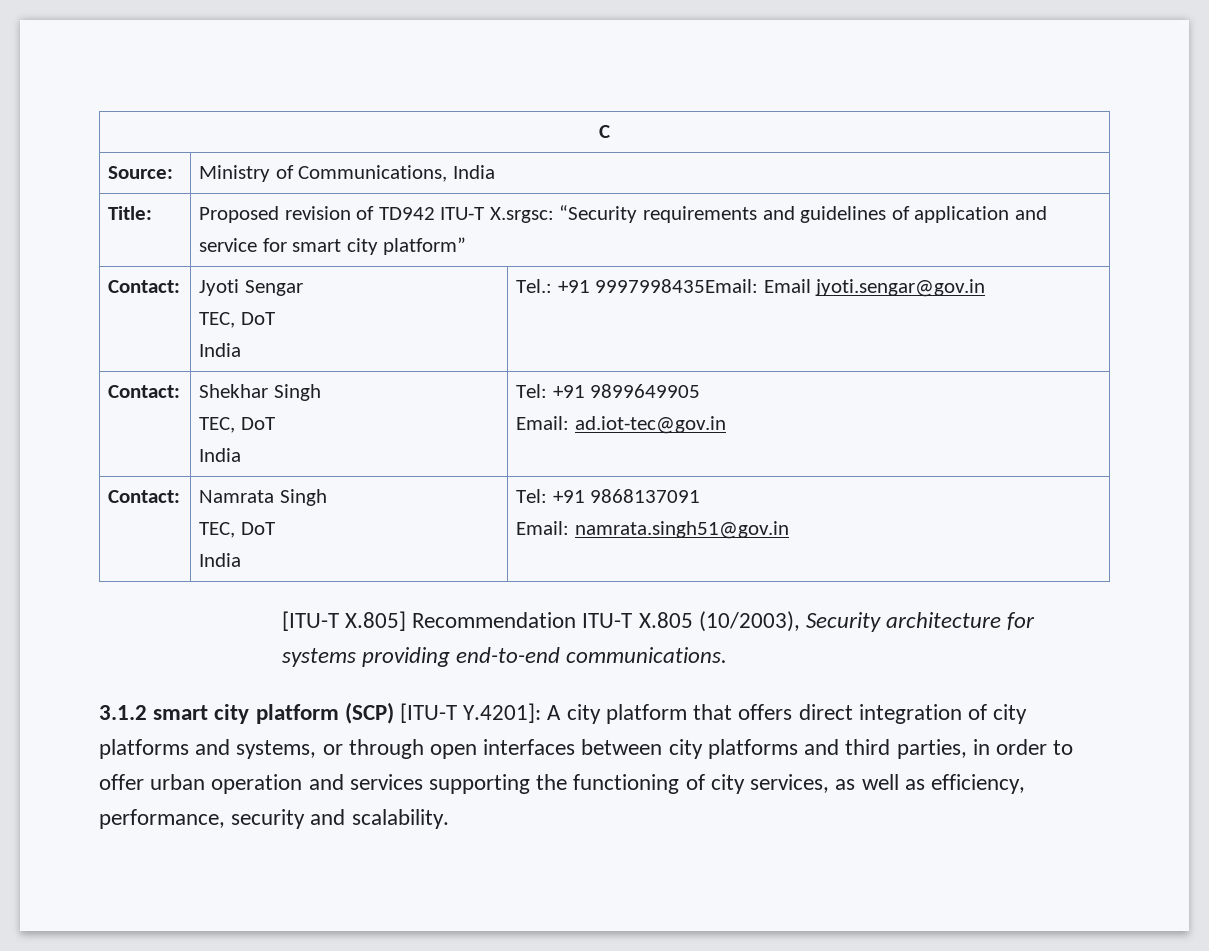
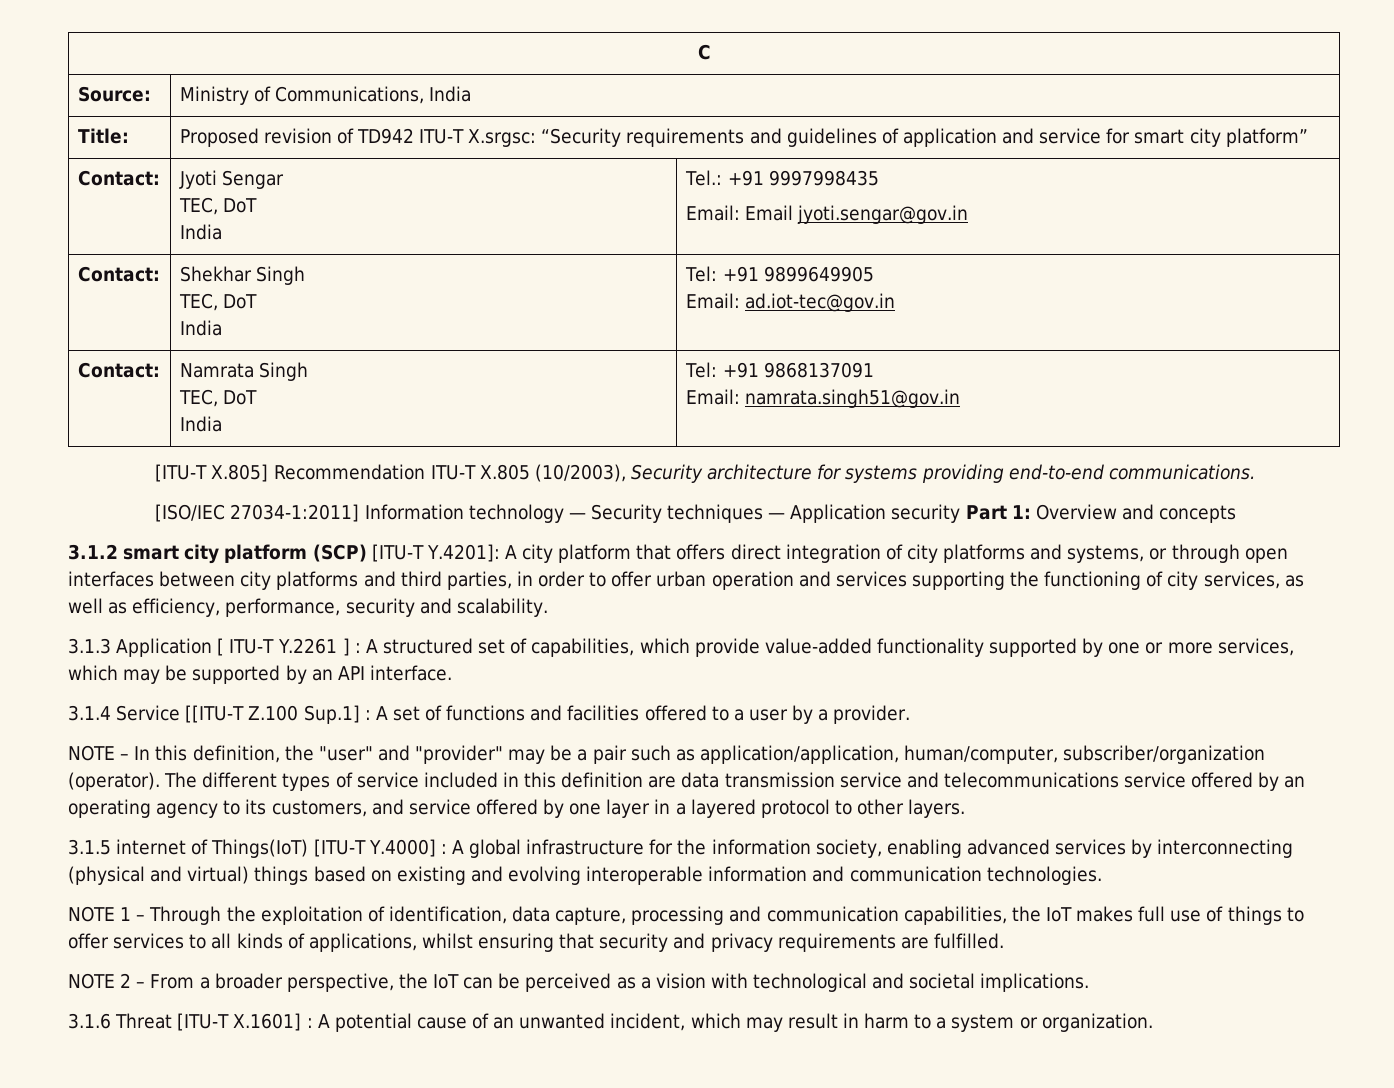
  Contact: | Jyoti Sengar
  TEC, DoT
- India | Tel.: +91 9997998435Email: Email jyoti.sengar@gov.in
+ India | Tel.: +91 9997998435
+ Email: Email jyoti.sengar@gov.in
+ [ISO/IEC 27034-1:2011] Information technology — Security techniques — Application security Part 1: Overview and concepts
+ 3.1.3 Application [ ITU-T Y.2261 ] : A structured set of capabilities, which provide value-added functionality supported by one or more services, which may be supported by an API interface.
+ 3.1.4 Service [[ITU-T Z.100 Sup.1] : A set of functions and facilities offered to a user by a provider.
+ NOTE – In this definition, the "user" and "provider" may be a pair such as application/application, human/computer, subscriber/organization (operator). The different types of service included in this definition are data transmission service and telecommunications service offered by an operating agency to its customers, and service offered by one layer in a layered protocol to other layers.
+ 3.1.5 internet of Things(IoT) [ITU-T Y.4000] : A global infrastructure for the information society, enabling advanced services by interconnecting (physical and virtual) things based on existing and evolving interoperable information and communication technologies.
+ NOTE 1 – Through the exploitation of identification, data capture, processing and communication capabilities, the IoT makes full use of things to offer services to all kinds of applications, whilst ensuring that security and privacy requirements are fulfilled.
+ NOTE 2 – From a broader perspective, the IoT can be perceived as a vision with technological and societal implications.
+ 3.1.6 Threat [ITU-T X.1601] : A potential cause of an unwanted incident, which may result in harm to a system or organization.

